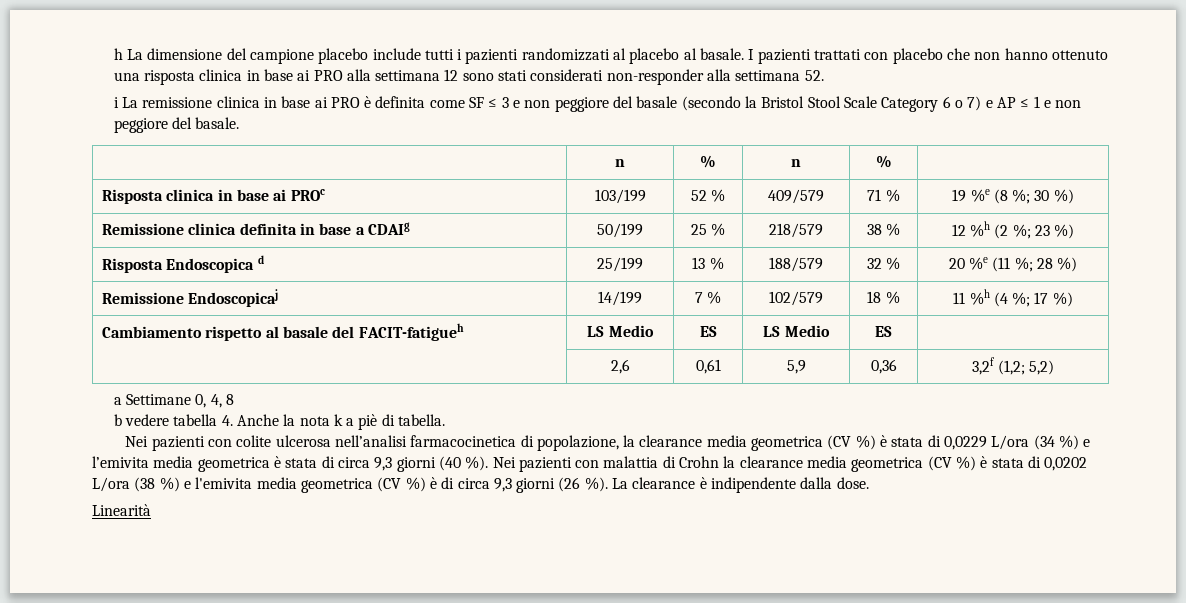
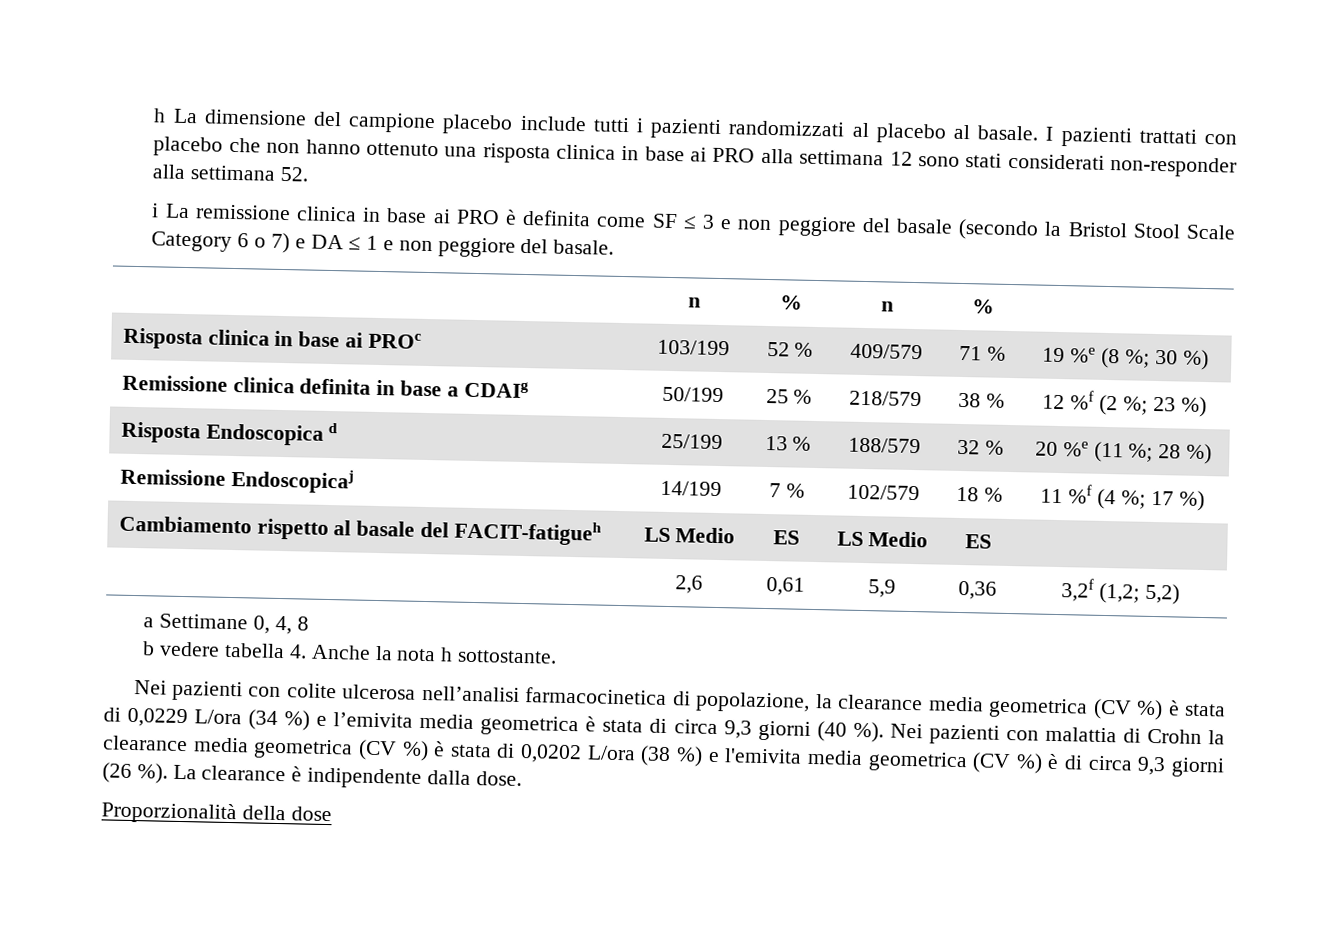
- i La remissione clinica in base ai PRO è definita come SF ≤ 3 e non peggiore del basale (secondo la Bristol Stool Scale Category 6 o 7) e AP ≤ 1 e non peggiore del basale.
+ i La remissione clinica in base ai PRO è definita come SF ≤ 3 e non peggiore del basale (secondo la Bristol Stool Scale Category 6 o 7) e DA ≤ 1 e non peggiore del basale.
- Remissione clinica definita in base a CDAIg | 50/199 | 25 % | 218/579 | 38 % | 12 %h (2 %; 23 %)
+ Remissione clinica definita in base a CDAIg | 50/199 | 25 % | 218/579 | 38 % | 12 %f (2 %; 23 %)
- Remissione Endoscopicaj | 14/199 | 7 % | 102/579 | 18 % | 11 %h (4 %; 17 %)
+ Remissione Endoscopicaj | 14/199 | 7 % | 102/579 | 18 % | 11 %f (4 %; 17 %)
- b vedere tabella 4. Anche la nota k a piè di tabella.
+ b vedere tabella 4. Anche la nota h sottostante.
- Linearità
+ Proporzionalità della dose

